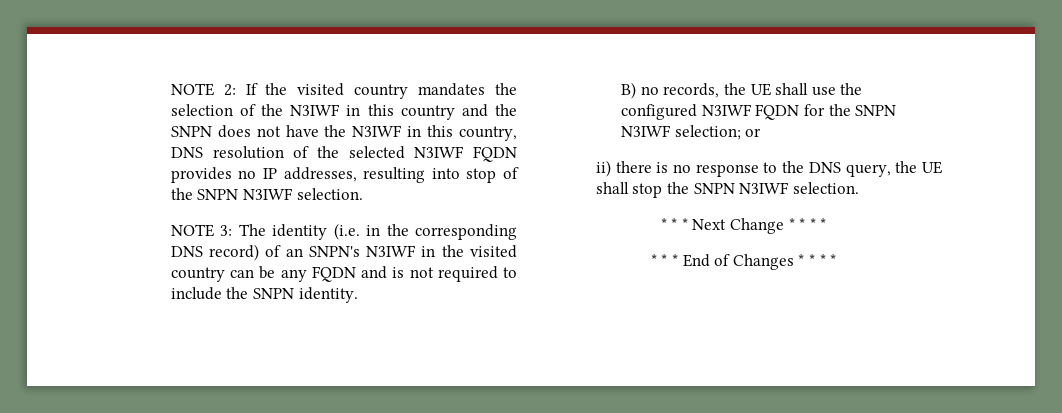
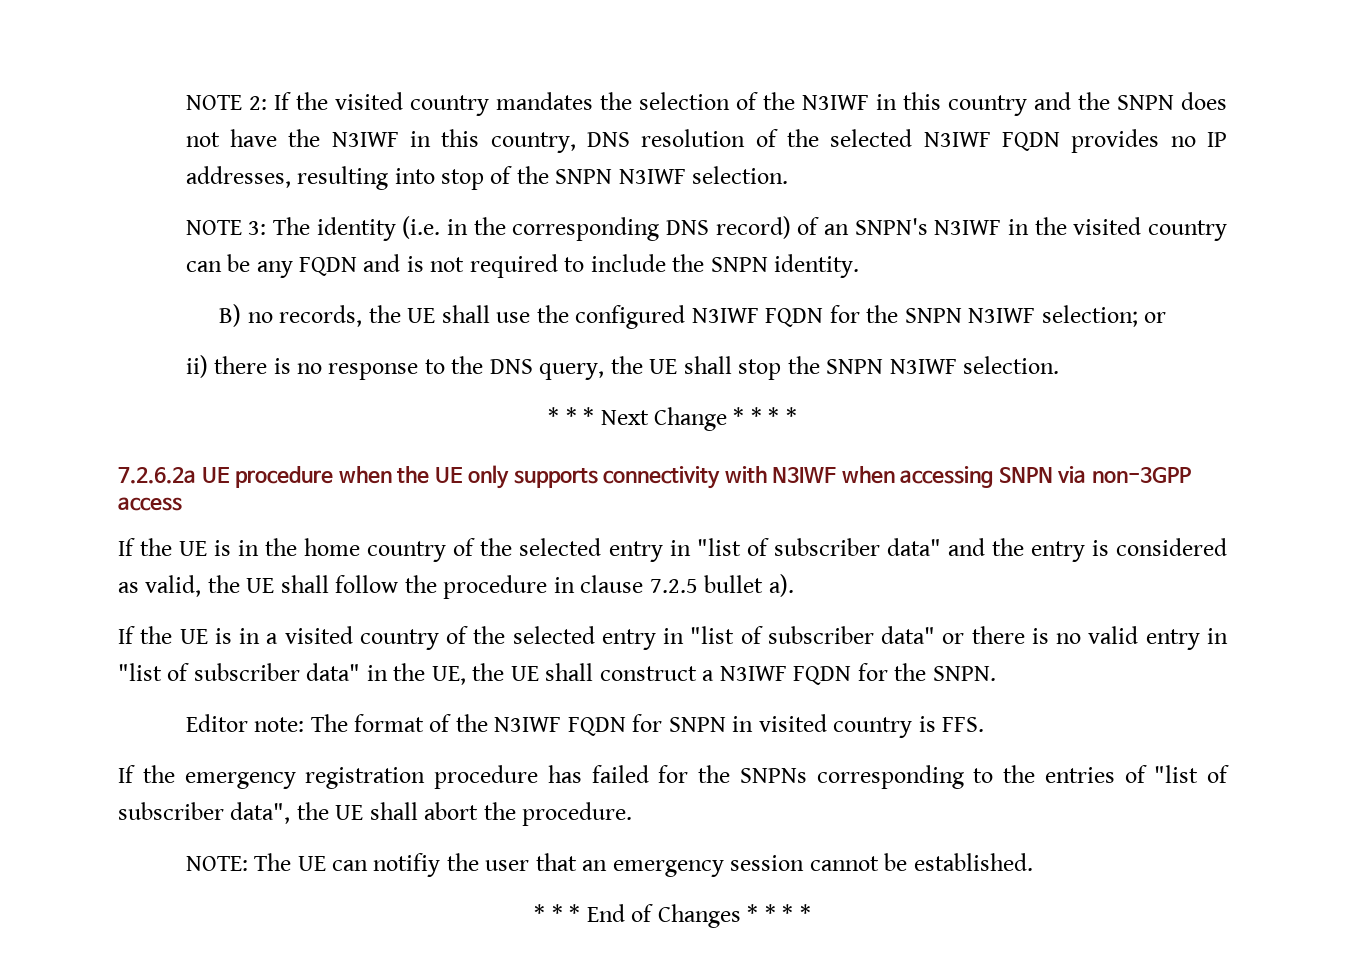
+ 7.2.6.2a UE procedure when the UE only supports connectivity with N3IWF when accessing SNPN via non-3GPP access
+ If the UE is in the home country of the selected entry in "list of subscriber data" and the entry is considered as valid, the UE shall follow the procedure in clause 7.2.5 bullet a).
+ If the UE is in a visited country of the selected entry in "list of subscriber data" or there is no valid entry in "list of subscriber data" in the UE, the UE shall construct a N3IWF FQDN for the SNPN.
+ Editor note: The format of the N3IWF FQDN for SNPN in visited country is FFS.
+ If the emergency registration procedure has failed for the SNPNs corresponding to the entries of "list of subscriber data", the UE shall abort the procedure.
+ NOTE: The UE can notifiy the user that an emergency session cannot be established.

